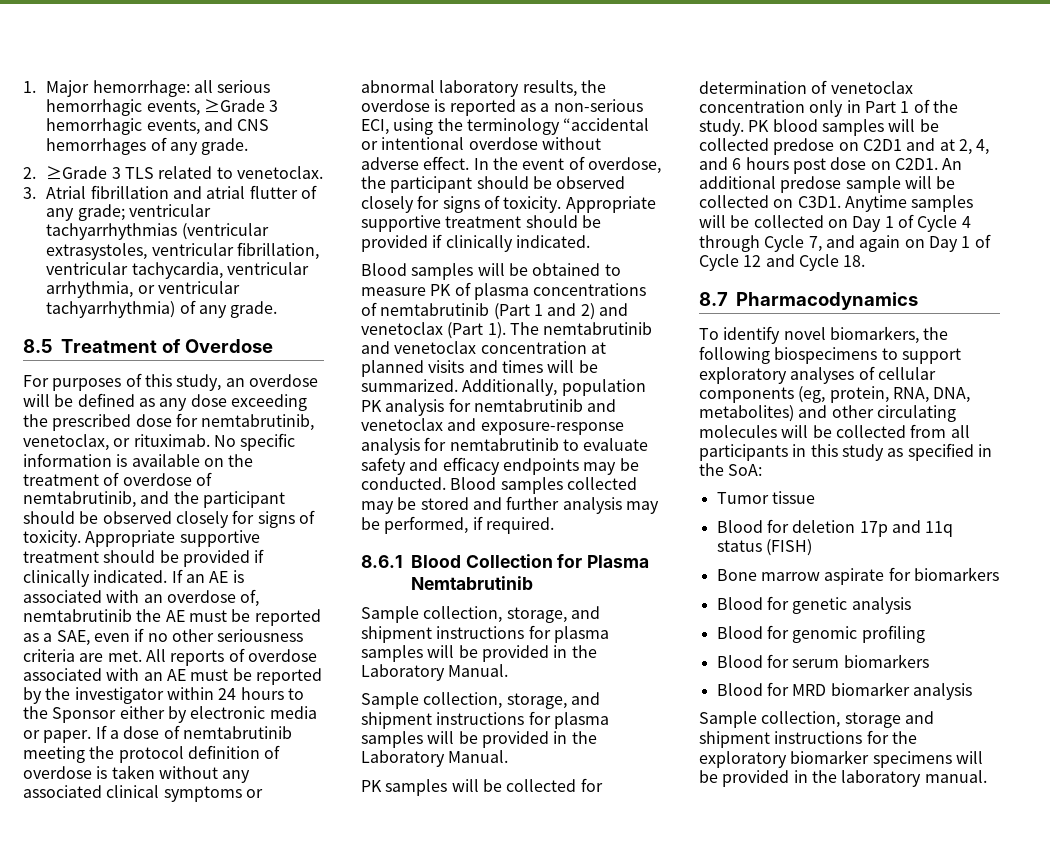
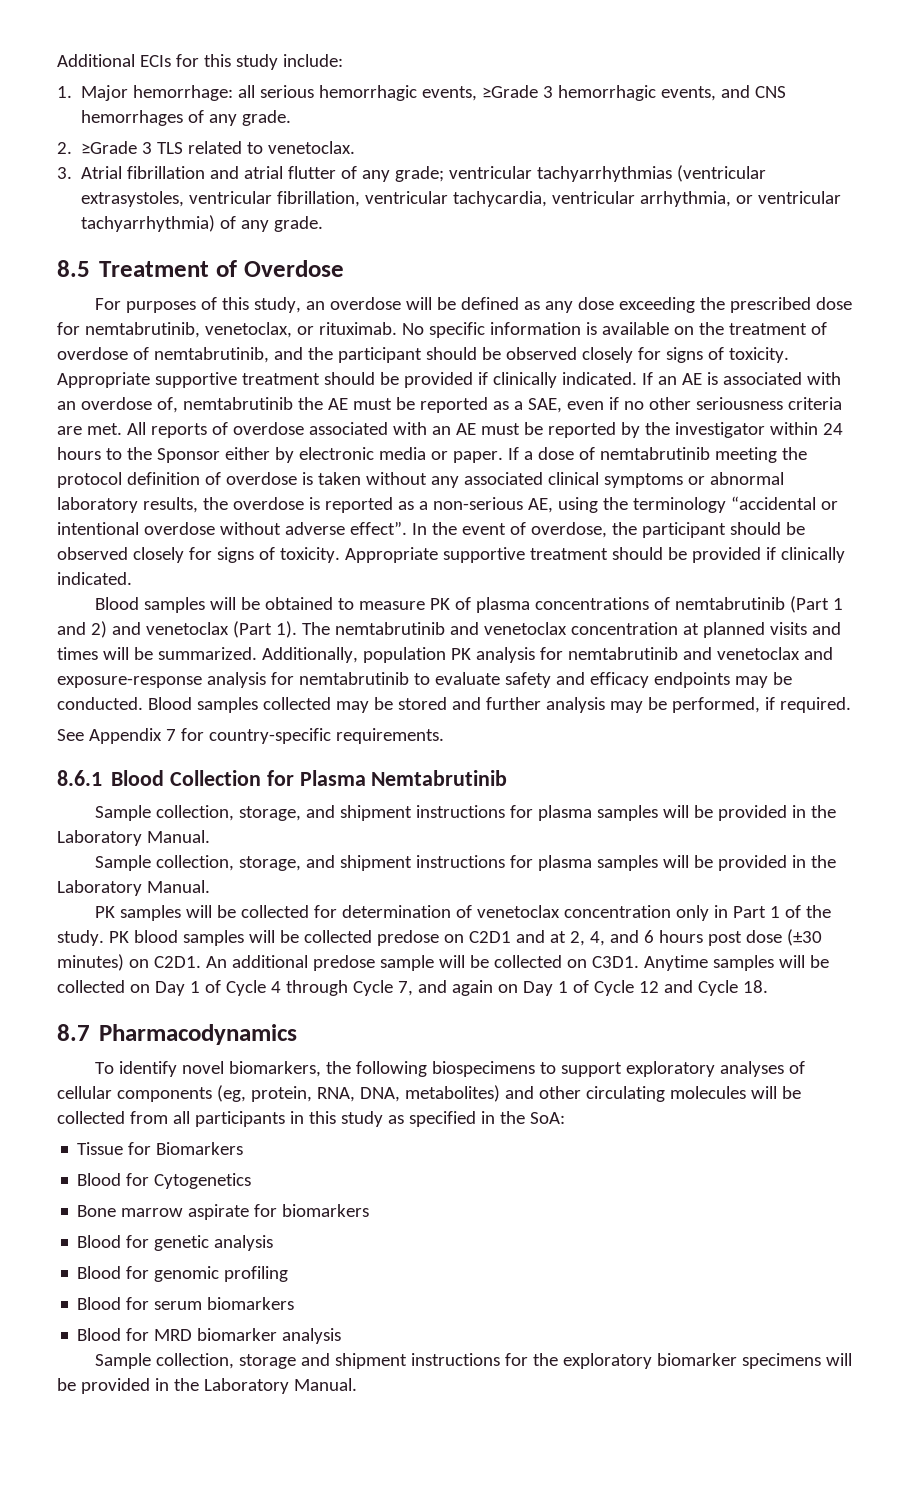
+ Additional ECIs for this study include:
- If a dose of nemtabrutinib meeting the protocol definition of overdose is taken without any associated clinical symptoms or abnormal laboratory results, the overdose is reported as a non-serious ECI, using the terminology “accidental or intentional overdose without adverse effect.
+ If a dose of nemtabrutinib meeting the protocol definition of overdose is taken without any associated clinical symptoms or abnormal laboratory results, the overdose is reported as a non-serious AE, using the terminology “accidental or intentional overdose without adverse effect”.
+ See Appendix 7 for country-specific requirements.
- PK blood samples will be collected predose on C2D1 and at 2, 4, and 6 hours post dose on C2D1.
+ PK blood samples will be collected predose on C2D1 and at 2, 4, and 6 hours post dose (±30 minutes) on C2D1.
- Tumor tissue
- Blood for deletion 17p and 11q status (FISH)
+ Tissue for Biomarkers
+ Blood for Cytogenetics
- Sample collection, storage and shipment instructions for the exploratory biomarker specimens will be provided in the laboratory manual.
+ Sample collection, storage and shipment instructions for the exploratory biomarker specimens will be provided in the Laboratory Manual.

